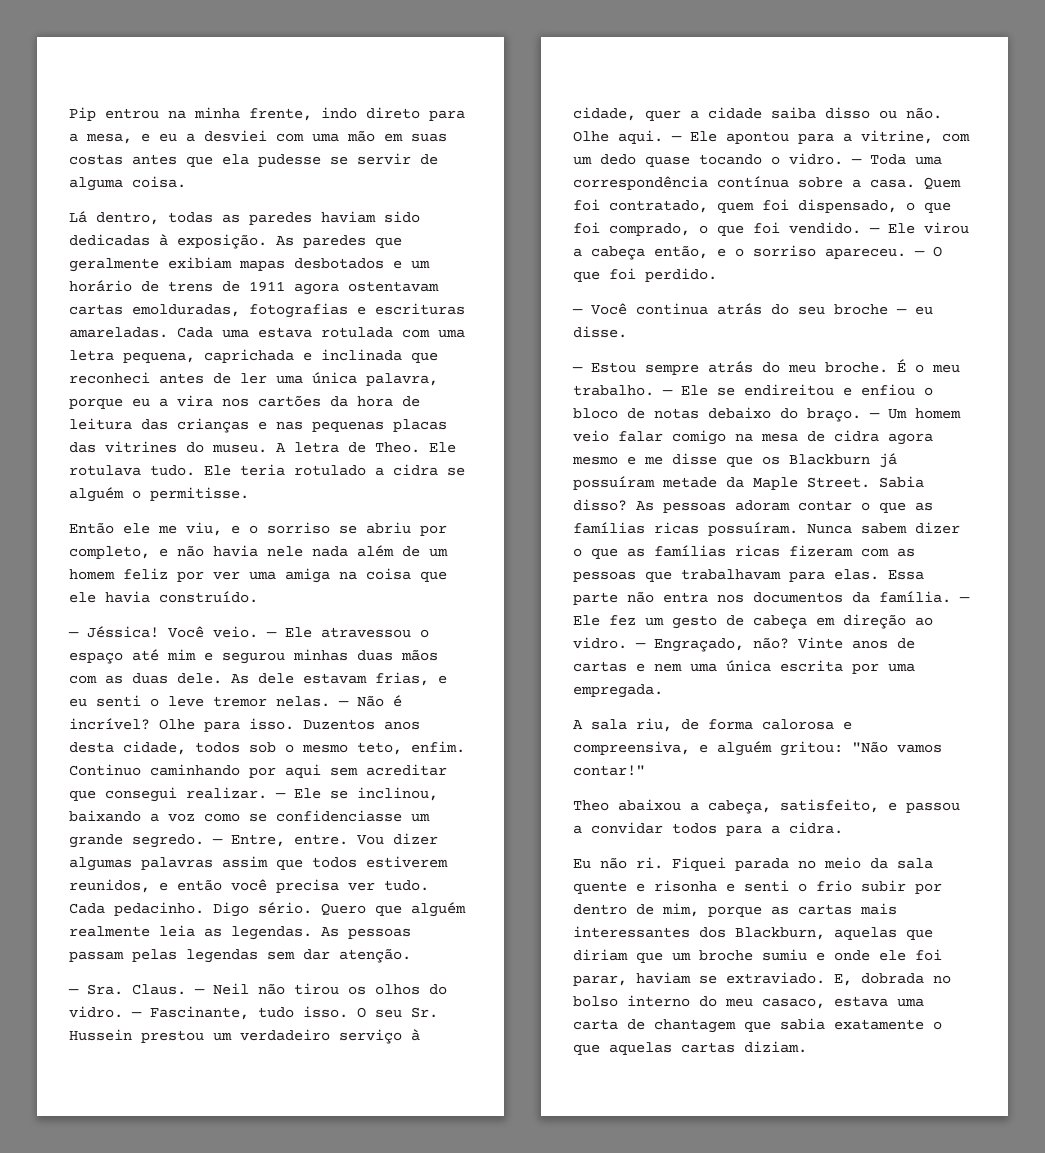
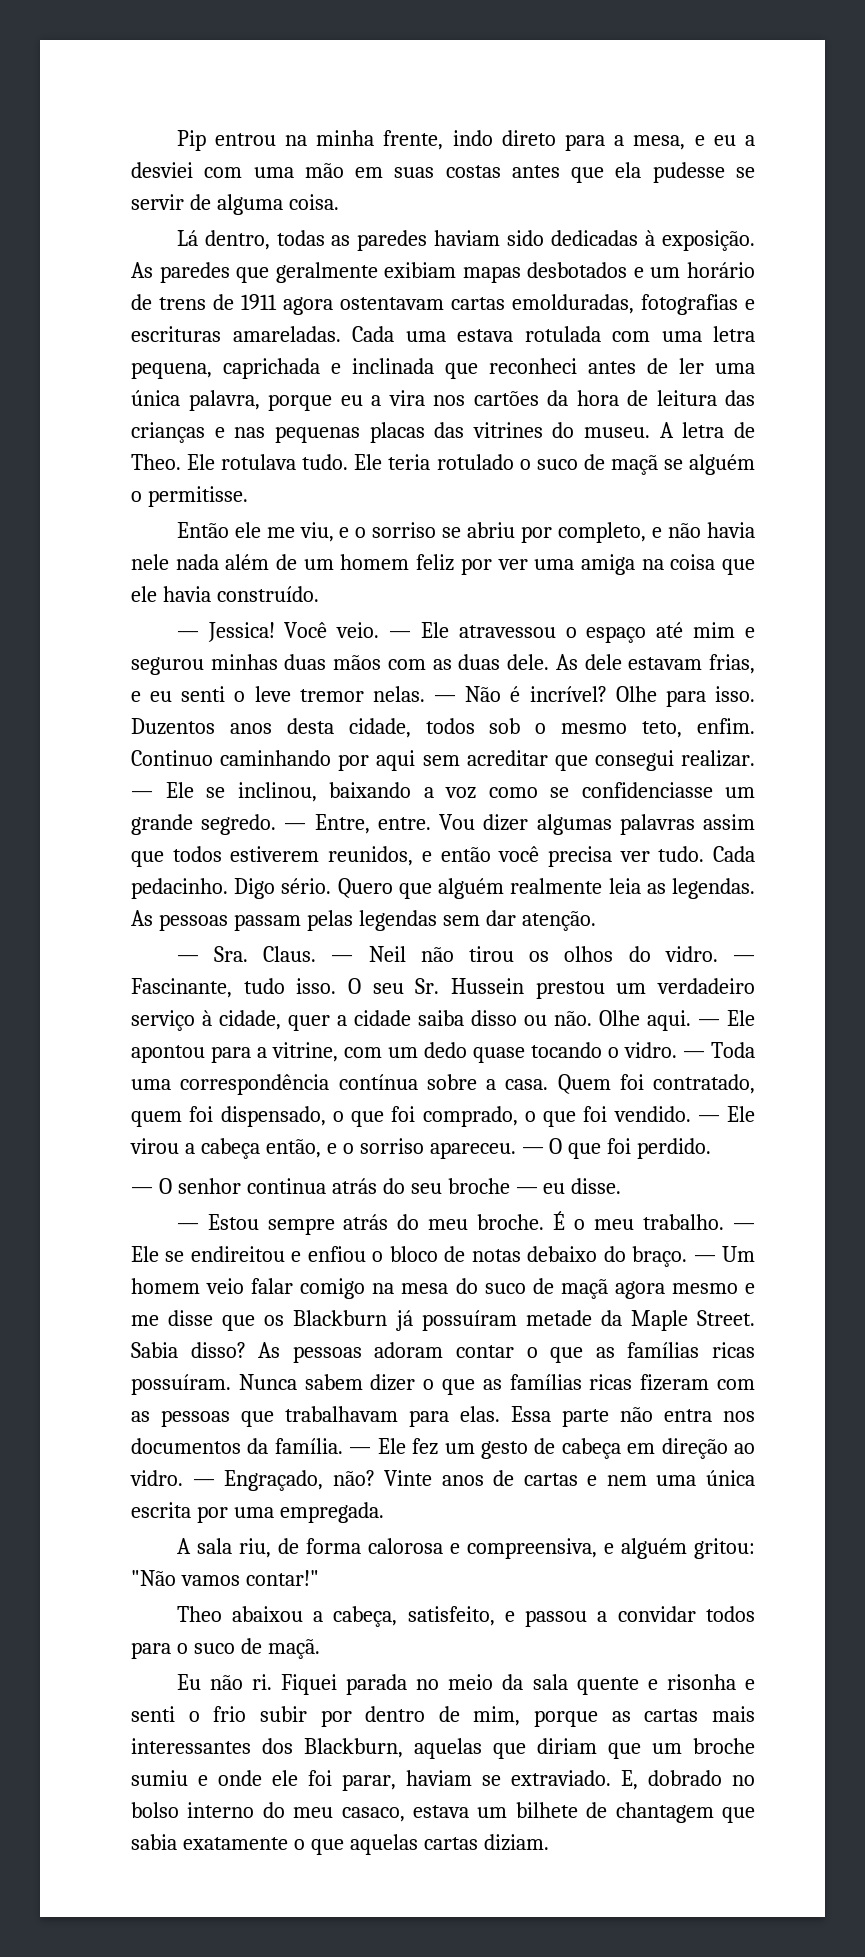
- Ele teria rotulado a cidra se alguém o permitisse.
+ Ele teria rotulado o suco de maçã se alguém o permitisse.
- — Jéssica!
+ — Jessica!
- — Você continua atrás do seu broche — eu disse.
+ — O senhor continua atrás do seu broche — eu disse.
- — Um homem veio falar comigo na mesa de cidra agora mesmo e me disse que os Blackburn já possuíram metade da Maple Street.
+ — Um homem veio falar comigo na mesa do suco de maçã agora mesmo e me disse que os Blackburn já possuíram metade da Maple Street.
- Theo abaixou a cabeça, satisfeito, e passou a convidar todos para a cidra.
+ Theo abaixou a cabeça, satisfeito, e passou a convidar todos para o suco de maçã.
- E, dobrada no bolso interno do meu casaco, estava uma carta de chantagem que sabia exatamente o que aquelas cartas diziam.
+ E, dobrado no bolso interno do meu casaco, estava um bilhete de chantagem que sabia exatamente o que aquelas cartas diziam.

